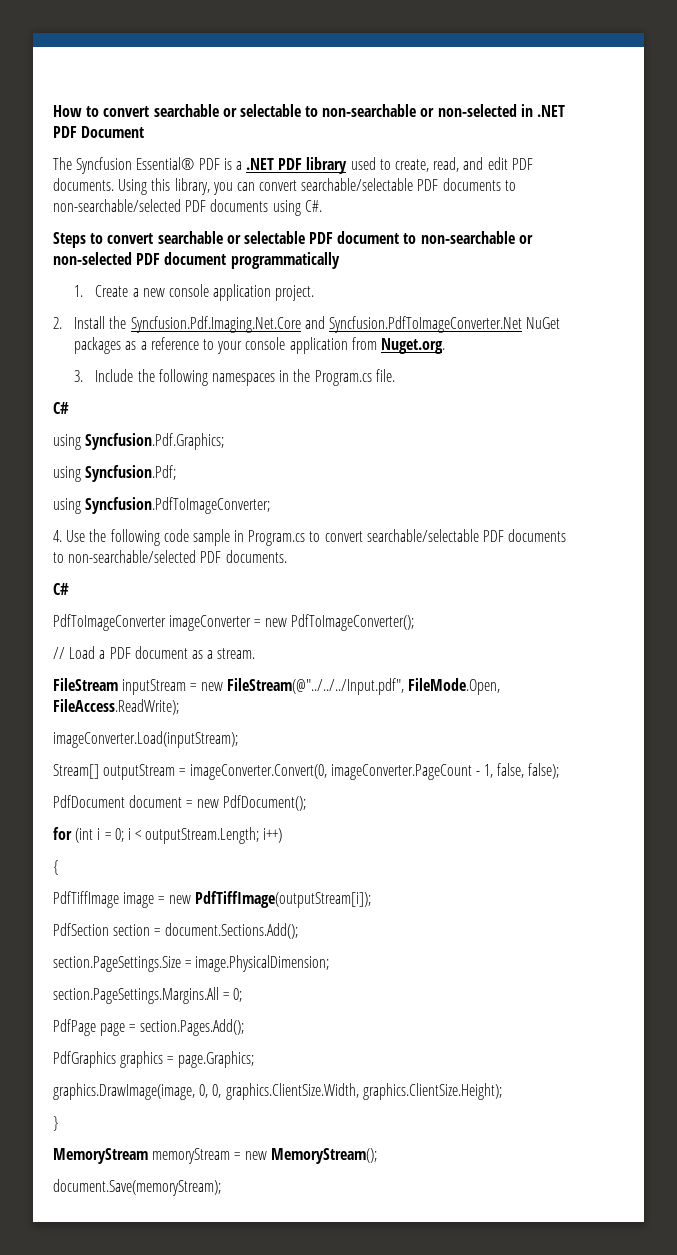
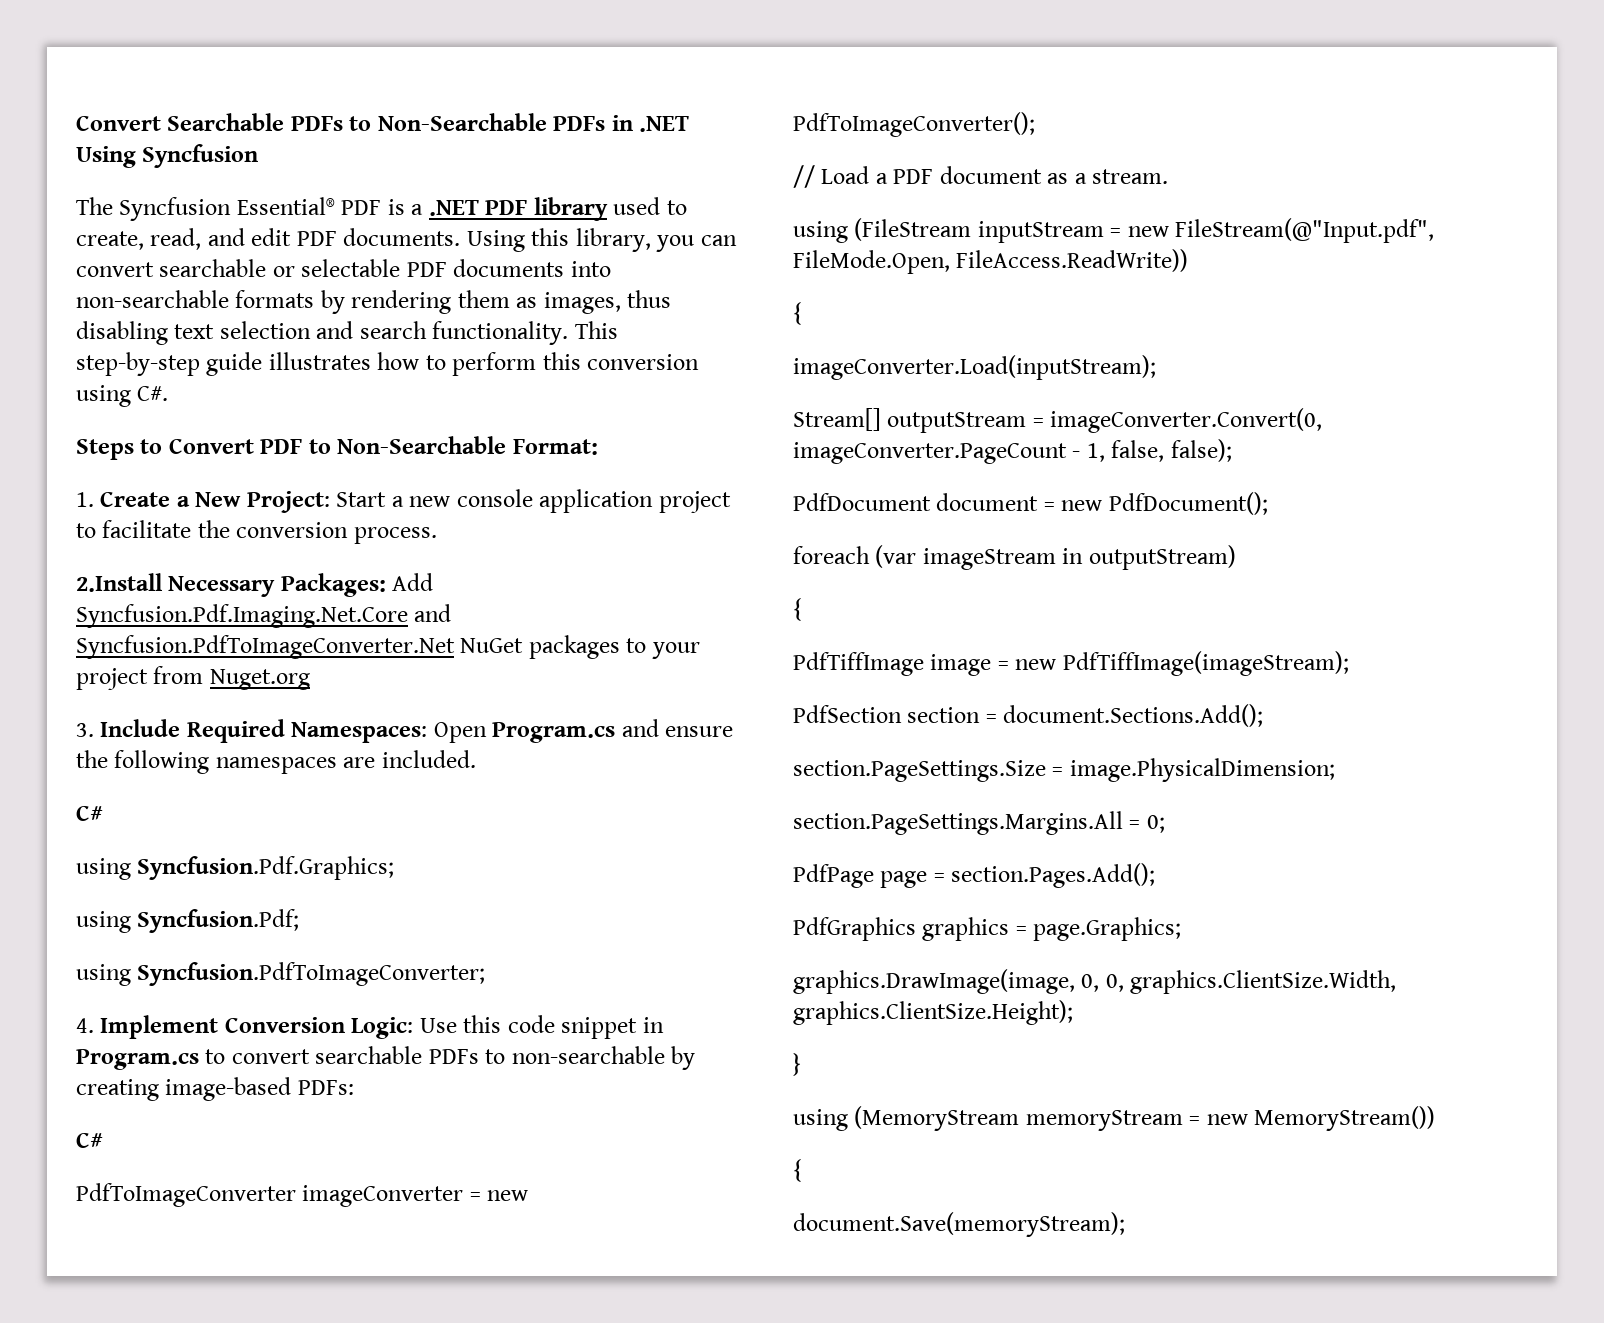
- How to convert searchable or selectable to non-searchable or non-selected in .NET PDF Document
+ Convert Searchable PDFs to Non-Searchable PDFs in .NET Using Syncfusion
- Using this library, you can convert searchable/selectable PDF documents to non-searchable/selected PDF documents using C#.
- Steps to convert searchable or selectable PDF document to non-searchable or non-selected PDF document programmatically
- 1. Create a new console application project.
- 2. Install the Syncfusion.Pdf.Imaging.Net.Core and Syncfusion.PdfToImageConverter.Net NuGet packages as a reference to your console application from Nuget.org.
- 3. Include the following namespaces in the Program.cs file.
+ Using this library, you can convert searchable or selectable PDF documents into non-searchable formats by rendering them as images, thus disabling text selection and search functionality. This step-by-step guide illustrates how to perform this conversion using C#.
+ Steps to Convert PDF to Non-Searchable Format:
+ 1. Create a New Project: Start a new console application project to facilitate the conversion process.
+ 2.Install Necessary Packages: Add Syncfusion.Pdf.Imaging.Net.Core and Syncfusion.PdfToImageConverter.Net NuGet packages to your project from Nuget.org
+ 3. Include Required Namespaces: Open Program.cs and ensure the following namespaces are included.
- 4. Use the following code sample in Program.cs to convert searchable/selectable PDF documents to non-searchable/selected PDF documents.
+ 4. Implement Conversion Logic: Use this code snippet in Program.cs to convert searchable PDFs to non-searchable by creating image-based PDFs:
- FileStream inputStream = new FileStream(@"../../../Input.pdf", FileMode.Open, FileAccess.ReadWrite);
+ using (FileStream inputStream = new FileStream(@"Input.pdf", FileMode.Open, FileAccess.ReadWrite))
+ {
- for (int i = 0; i < outputStream.Length; i++)
+ foreach (var imageStream in outputStream)
- PdfTiffImage image = new PdfTiffImage(outputStream[i]);
+ PdfTiffImage image = new PdfTiffImage(imageStream);
- MemoryStream memoryStream = new MemoryStream();
+ using (MemoryStream memoryStream = new MemoryStream())
+ {

